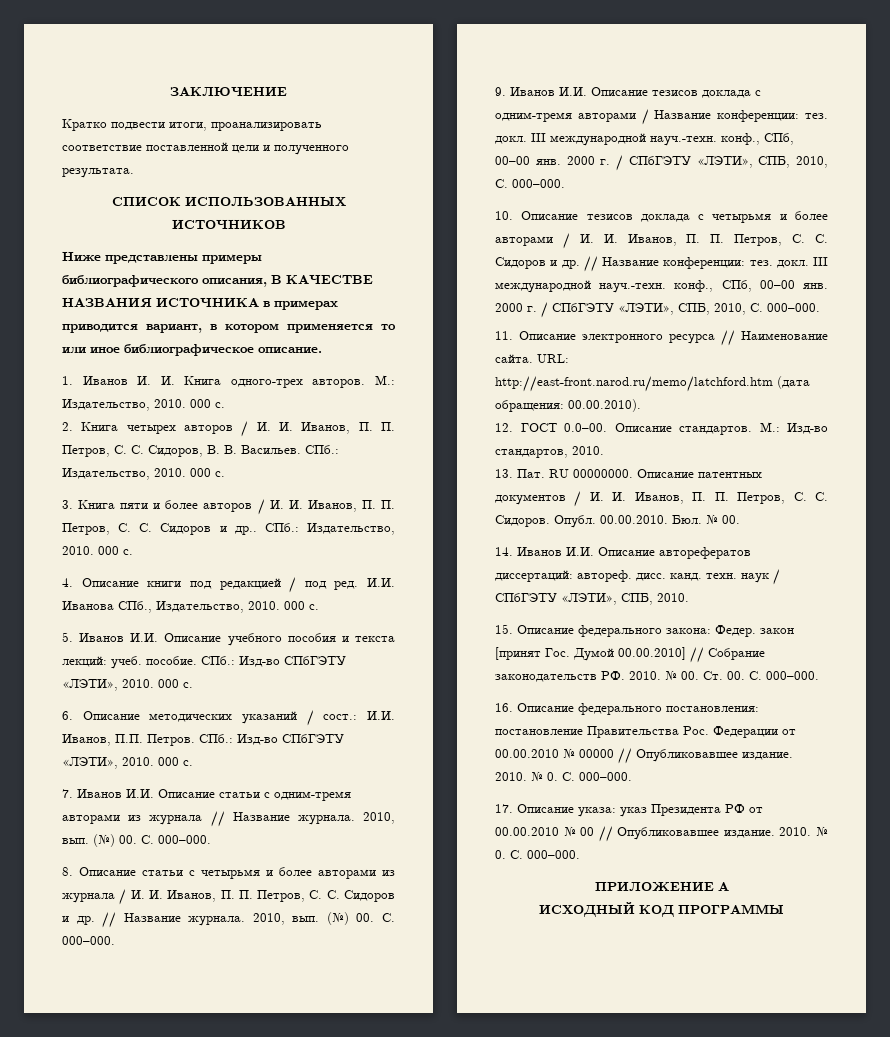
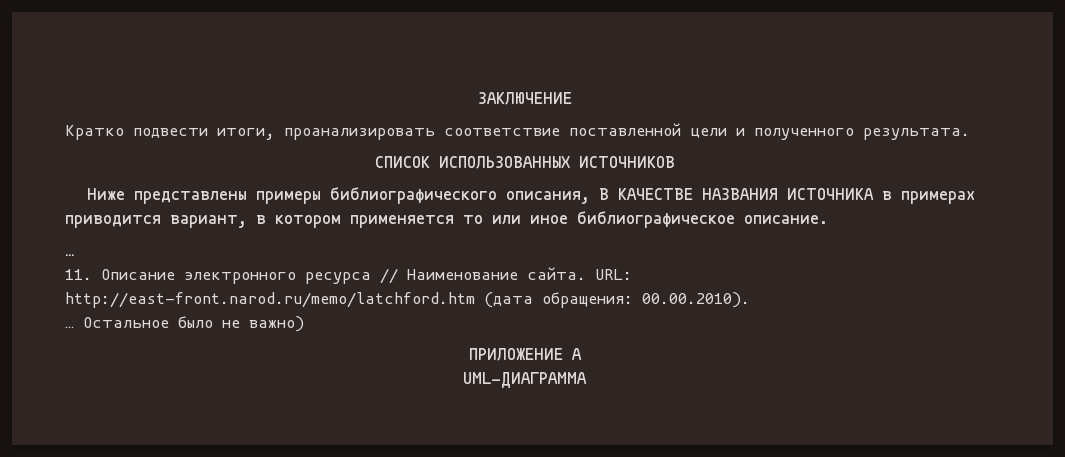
  Ниже представлены примеры библиографического описания, В КАЧЕСТВЕ НАЗВАНИЯ ИСТОЧНИКА в примерах приводится вариант, в котором применяется то или иное библиографическое описание.
- 1. Иванов И. И. Книга одного-трех авторов. М.: Издательство, 2010. 000 с.
- 2. Книга четырех авторов / И. И. Иванов, П. П. Петров, С. С. Сидоров, В. В. Васильев. СПб.: Издательство, 2010. 000 с.
- 3. Книга пяти и более авторов / И. И. Иванов, П. П. Петров, С. С. Сидоров и др.. СПб.: Издательство, 2010. 000 с.
- 4. Описание книги под редакцией / под ред. И.И. Иванова СПб., Издательство, 2010. 000 с.
- 5. Иванов И.И. Описание учебного пособия и текста лекций: учеб. пособие. СПб.: Изд-во СПбГЭТУ «ЛЭТИ», 2010. 000 с.
- 6. Описание методических указаний / сост.: И.И. Иванов, П.П. Петров. СПб.: Изд-во СПбГЭТУ «ЛЭТИ», 2010. 000 с.
- 7. Иванов И.И. Описание статьи с одним-тремя авторами из журнала // Название журнала. 2010, вып. (№) 00. С. 000–000.
- 8. Описание статьи с четырьмя и более авторами из журнала / И. И. Иванов, П. П. Петров, С. С. Сидоров и др. // Название журнала. 2010, вып. (№) 00. С. 000–000.
- 9. Иванов И.И. Описание тезисов доклада с одним-тремя авторами / Название конференции: тез. докл. III международной науч.-техн. конф., СПб, 00–00 янв. 2000 г. / СПбГЭТУ «ЛЭТИ», СПБ, 2010, С. 000–000.
- 10. Описание тезисов доклада с четырьмя и более авторами / И. И. Иванов, П. П. Петров, С. С. Сидоров и др. // Название конференции: тез. докл. III международной науч.-техн. конф., СПб, 00–00 янв. 2000 г. / СПбГЭТУ «ЛЭТИ», СПБ, 2010, С. 000–000.
+ …
- 12. ГОСТ 0.0–00. Описание стандартов. М.: Изд-во стандартов, 2010.
- 13. Пат. RU 00000000. Описание патентных документов / И. И. Иванов, П. П. Петров, С. С. Сидоров. Опубл. 00.00.2010. Бюл. № 00.
- 14. Иванов И.И. Описание авторефератов диссертаций: автореф. дисс. канд. техн. наук / СПбГЭТУ «ЛЭТИ», СПБ, 2010.
- 15. Описание федерального закона: Федер. закон [принят Гос. Думой 00.00.2010] // Собрание законодательств РФ. 2010. № 00. Ст. 00. С. 000–000.
- 16. Описание федерального постановления: постановление Правительства Рос. Федерации от 00.00.2010 № 00000 // Опубликовавшее издание. 2010. № 0. С. 000–000.
- 17. Описание указа: указ Президента РФ от 00.00.2010 № 00 // Опубликовавшее издание. 2010. № 0. С. 000–000.
+ … Остальное было не важно)
- ИСХОДНЫЙ КОД ПРОГРАММЫ
+ UML-ДИАГРАММА

